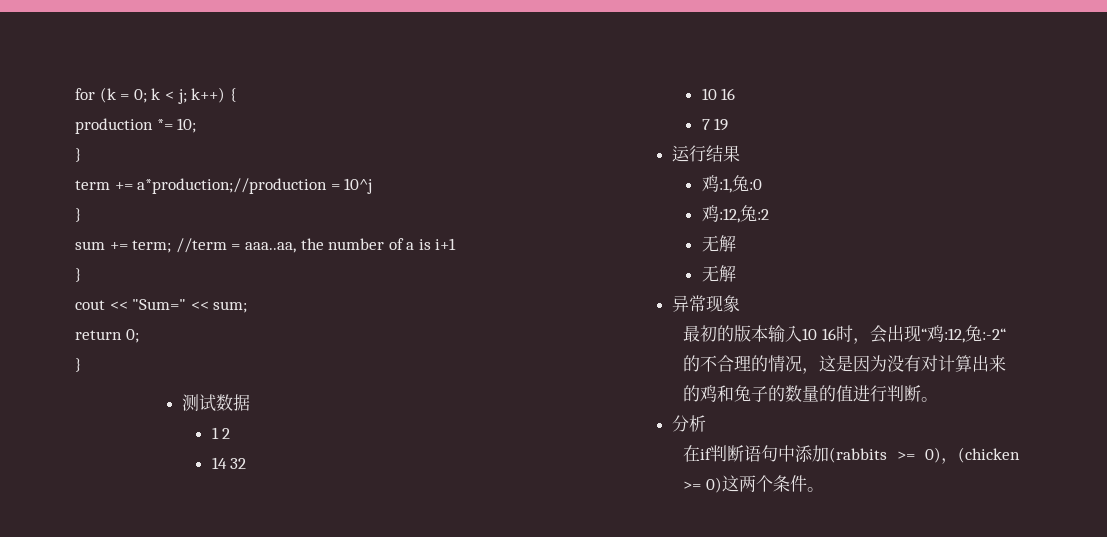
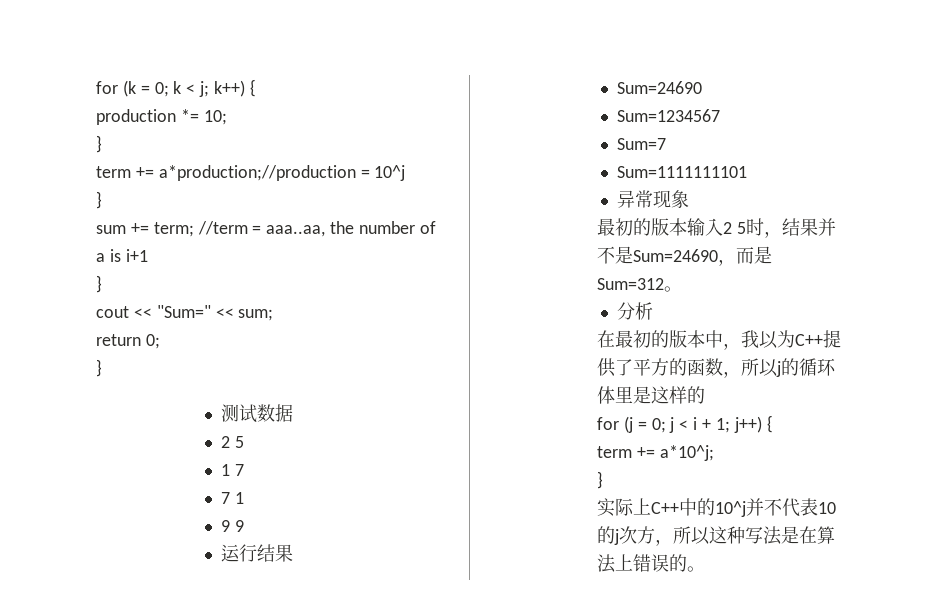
  测试数据
- 1 2
- 14 32
- 10 16
- 7 19
+ 2 5
+ 1 7
+ 7 1
+ 9 9
  运行结果
- 鸡:1,兔:0
- 鸡:12,兔:2
- 无解
- 无解
+ Sum=24690
+ Sum=1234567
+ Sum=7
+ Sum=1111111101
- 最初的版本输入10 16时，会出现“鸡:12,兔:-2“的不合理的情况，这是因为没有对计算出来的鸡和兔子的数量的值进行判断。
+ 最初的版本输入2 5时，结果并不是Sum=24690，而是Sum=312。
  分析
- 在if判断语句中添加(rabbits >= 0)，(chicken >= 0)这两个条件。
+ 在最初的版本中，我以为C++提供了平方的函数，所以j的循环体里是这样的
+ for (j = 0; j < i + 1; j++) {
+ term += a*10^j;
+ }
+ 实际上C++中的10^j并不代表10的j次方，所以这种写法是在算法上错误的。

